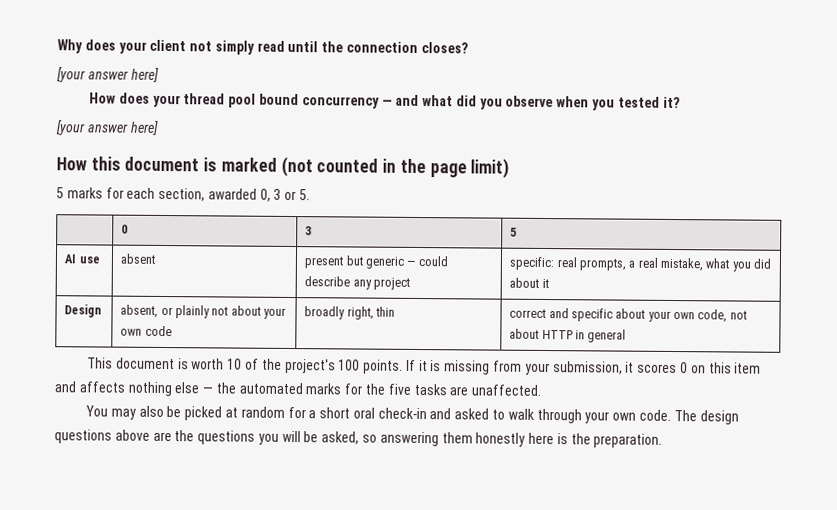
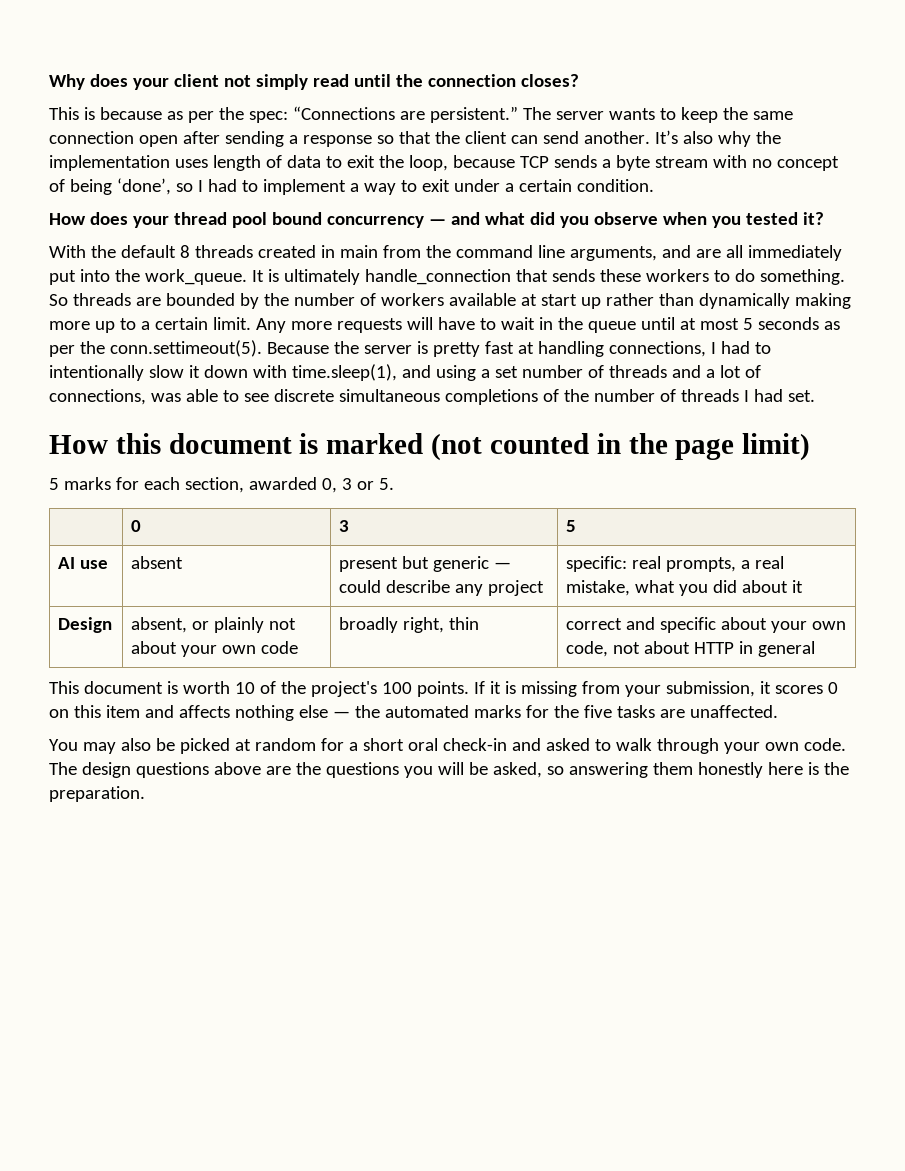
  Why does your client not simply read until the connection closes?
- [your answer here]
+ This is because as per the spec: “Connections are persistent.” The server wants to keep the same connection open after sending a response so that the client can send another. It’s also why the implementation uses length of data to exit the loop, because TCP sends a byte stream with no concept of being ‘done’, so I had to implement a way to exit under a certain condition.
  How does your thread pool bound concurrency — and what did you observe when you tested it?
- [your answer here]
+ With the default 8 threads created in main from the command line arguments, and are all immediately put into the work_queue. It is ultimately handle_connection that sends these workers to do something. So threads are bounded by the number of workers available at start up rather than dynamically making more up to a certain limit. Any more requests will have to wait in the queue until at most 5 seconds as per the conn.settimeout(5). Because the server is pretty fast at handling connections, I had to intentionally slow it down with time.sleep(1), and using a set number of threads and a lot of connections, was able to see discrete simultaneous completions of the number of threads I had set.

